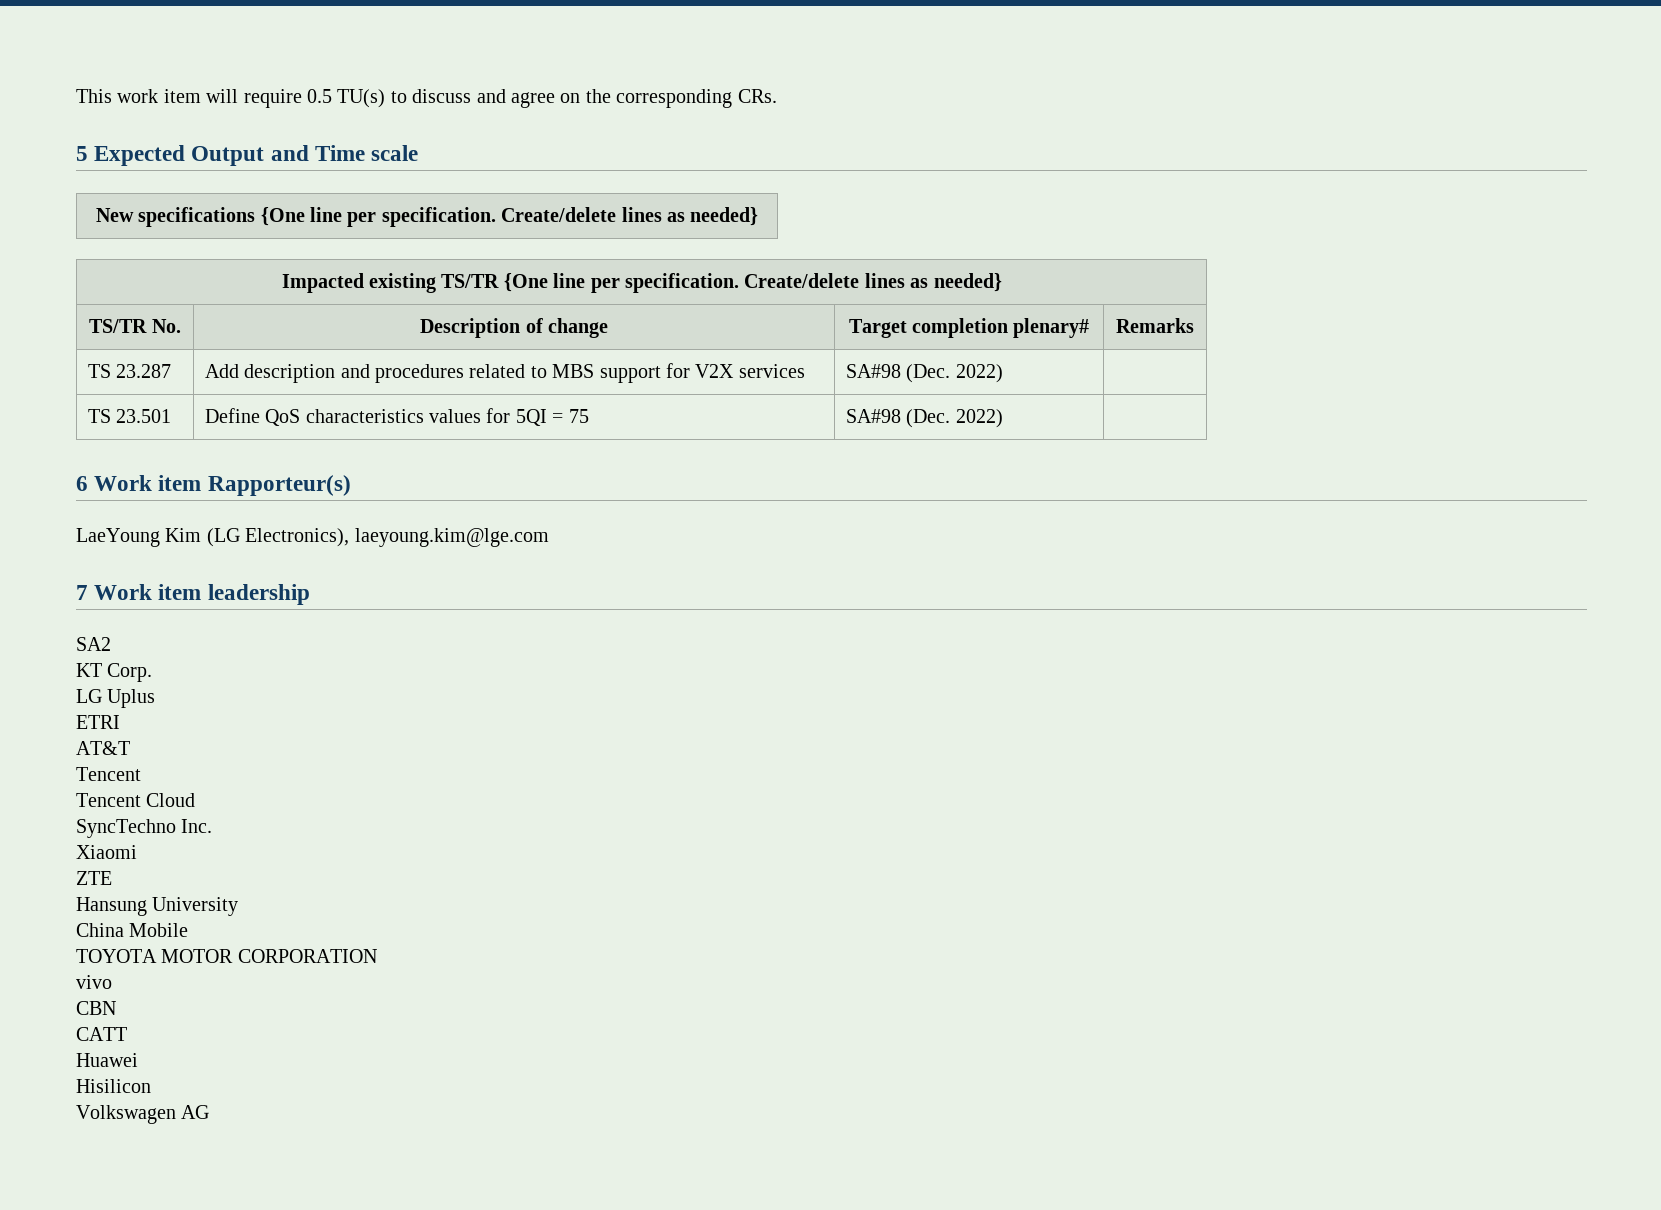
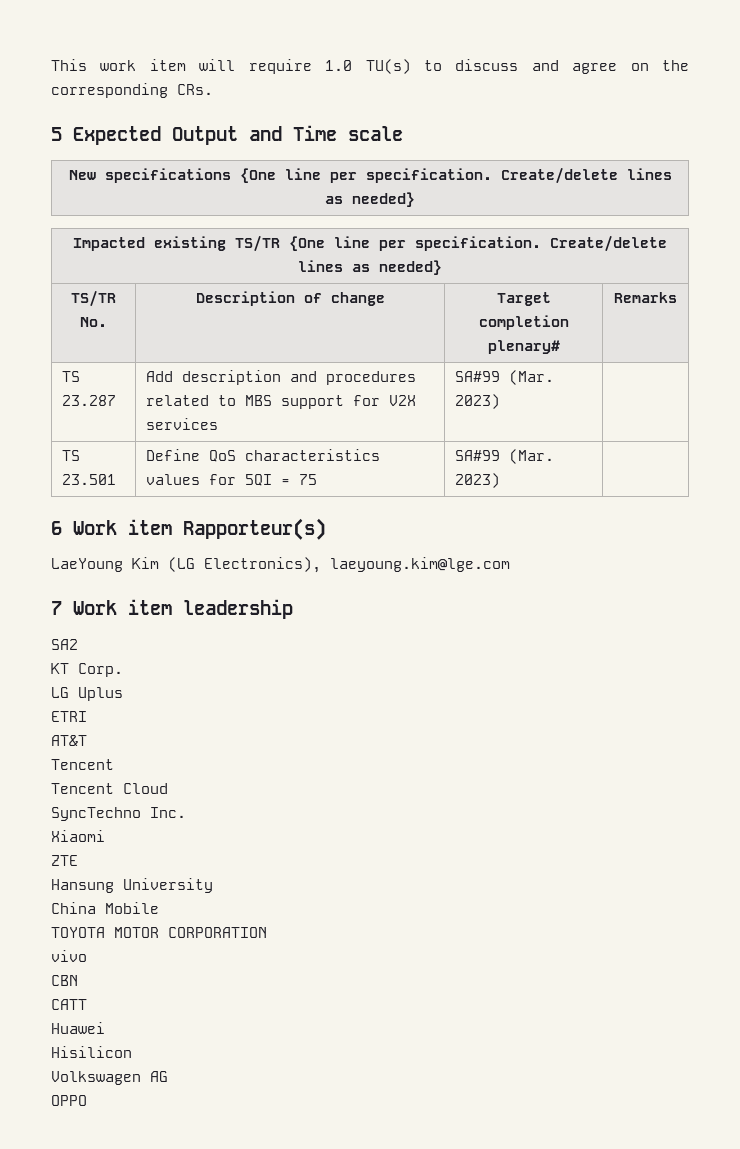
- This work item will require 0.5 TU(s) to discuss and agree on the corresponding CRs.
+ This work item will require 1.0 TU(s) to discuss and agree on the corresponding CRs.
- TS 23.287 | Add description and procedures related to MBS support for V2X services | SA#98 (Dec. 2022) |
+ TS 23.287 | Add description and procedures related to MBS support for V2X services | SA#99 (Mar. 2023) |
- TS 23.501 | Define QoS characteristics values for 5QI = 75 | SA#98 (Dec. 2022) |
+ TS 23.501 | Define QoS characteristics values for 5QI = 75 | SA#99 (Mar. 2023) |
+ OPPO

